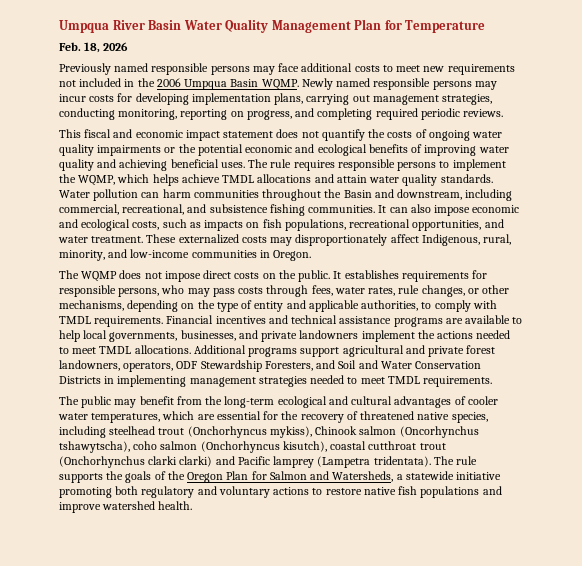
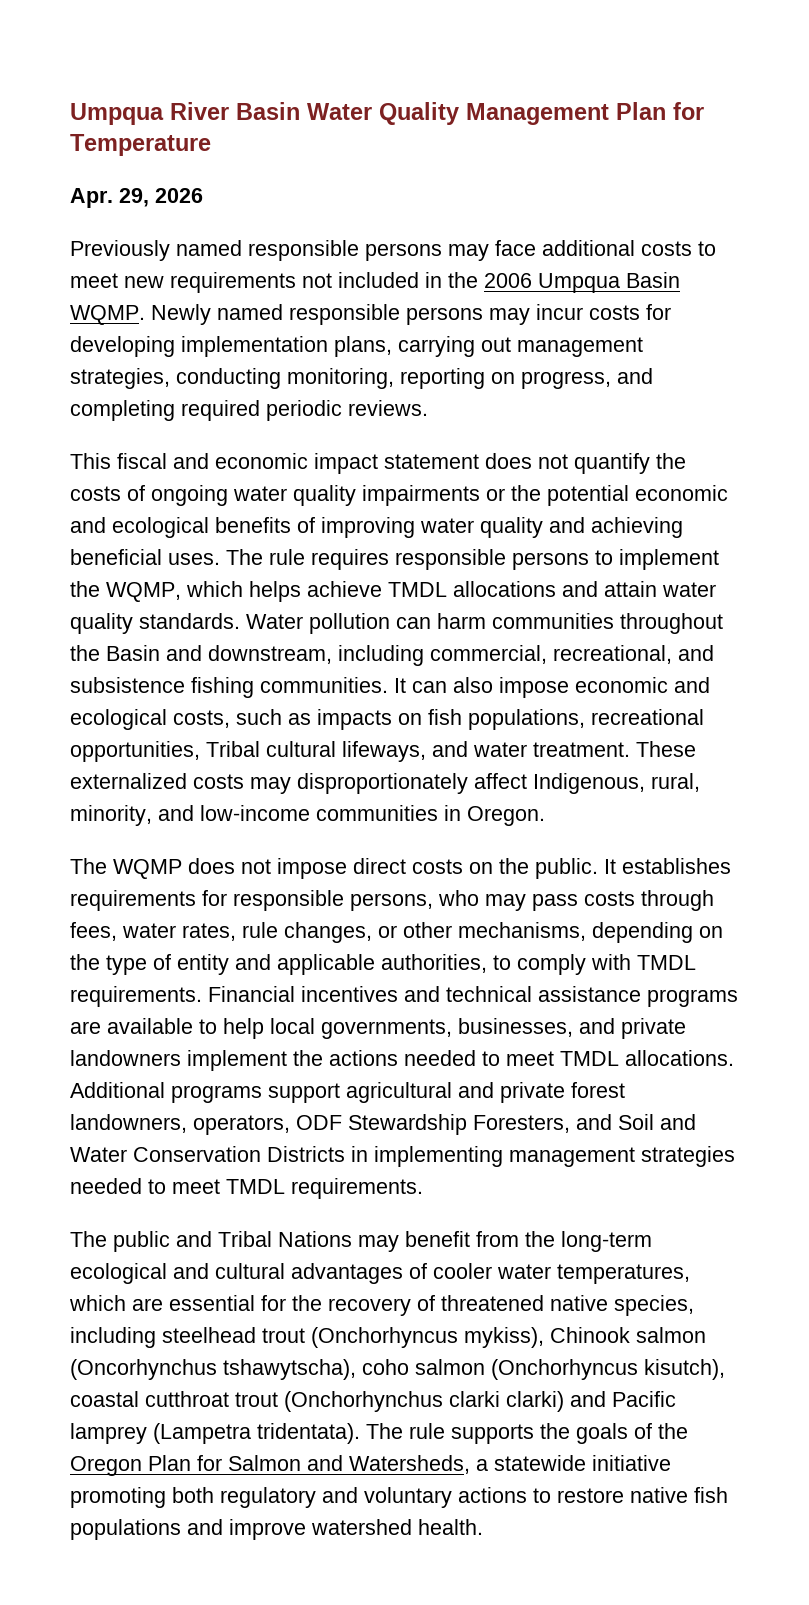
- Feb. 18, 2026
+ Apr. 29, 2026
- It can also impose economic and ecological costs, such as impacts on fish populations, recreational opportunities, and water treatment.
+ It can also impose economic and ecological costs, such as impacts on fish populations, recreational opportunities, Tribal cultural lifeways, and water treatment.
- The public may benefit from the long-term ecological and cultural advantages of cooler water temperatures, which are essential for the recovery of threatened native species, including steelhead trout (Onchorhyncus mykiss), Chinook salmon (Oncorhynchus tshawytscha), coho salmon (Onchorhyncus kisutch), coastal cutthroat trout (Onchorhynchus clarki clarki) and Pacific lamprey (Lampetra tridentata).
+ The public and Tribal Nations may benefit from the long-term ecological and cultural advantages of cooler water temperatures, which are essential for the recovery of threatened native species, including steelhead trout (Onchorhyncus mykiss), Chinook salmon (Oncorhynchus tshawytscha), coho salmon (Onchorhyncus kisutch), coastal cutthroat trout (Onchorhynchus clarki clarki) and Pacific lamprey (Lampetra tridentata).

